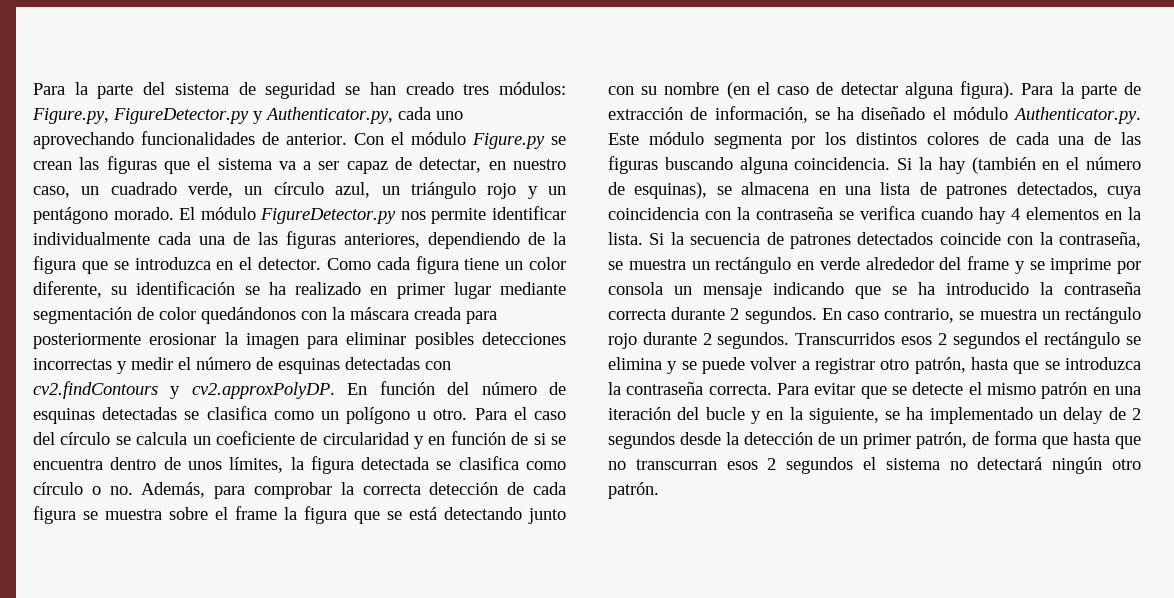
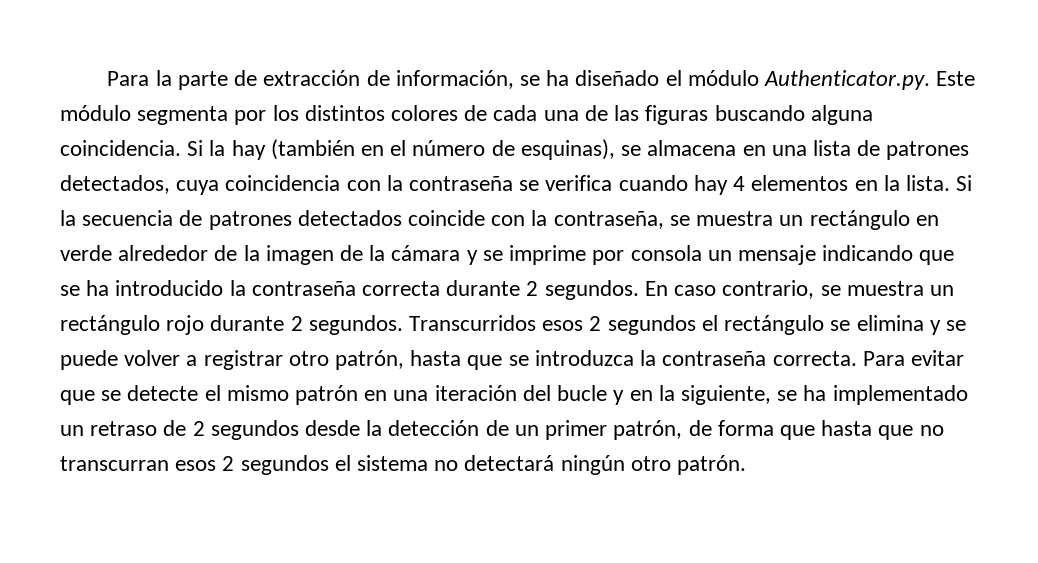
- Para la parte del sistema de seguridad se han creado tres módulos: Figure.py, FigureDetector.py y Authenticator.py, cada uno aprovechando funcionalidades de anterior. Con el módulo Figure.py se crean las figuras que el sistema va a ser capaz de detectar, en nuestro caso, un cuadrado verde, un círculo azul, un triángulo rojo y un pentágono morado. El módulo FigureDetector.py nos permite identificar individualmente cada una de las figuras anteriores, dependiendo de la figura que se introduzca en el detector. Como cada figura tiene un color diferente, su identificación se ha realizado en primer lugar mediante segmentación de color quedándonos con la máscara creada para posteriormente erosionar la imagen para eliminar posibles detecciones incorrectas y medir el número de esquinas detectadas con cv2.findContours y cv2.approxPolyDP. En función del número de esquinas detectadas se clasifica como un polígono u otro. Para el caso del círculo se calcula un coeficiente de circularidad y en función de si se encuentra dentro de unos límites, la figura detectada se clasifica como círculo o no. Además, para comprobar la correcta detección de cada figura se muestra sobre el frame la figura que se está detectando junto con su nombre (en el caso de detectar alguna figura). Para la parte de extracción de información, se ha diseñado el módulo Authenticator.py. Este módulo segmenta por los distintos colores de cada una de las figuras buscando alguna coincidencia.
+ Para la parte de extracción de información, se ha diseñado el módulo Authenticator.py. Este módulo segmenta por los distintos colores de cada una de las figuras buscando alguna coincidencia.
- Si la secuencia de patrones detectados coincide con la contraseña, se muestra un rectángulo en verde alrededor del frame y se imprime por consola un mensaje indicando que se ha introducido la contraseña correcta durante 2 segundos.
+ Si la secuencia de patrones detectados coincide con la contraseña, se muestra un rectángulo en verde alrededor de la imagen de la cámara y se imprime por consola un mensaje indicando que se ha introducido la contraseña correcta durante 2 segundos.
- Para evitar que se detecte el mismo patrón en una iteración del bucle y en la siguiente, se ha implementado un delay de 2 segundos desde la detección de un primer patrón, de forma que hasta que no transcurran esos 2 segundos el sistema no detectará ningún otro patrón.
+ Para evitar que se detecte el mismo patrón en una iteración del bucle y en la siguiente, se ha implementado un retraso de 2 segundos desde la detección de un primer patrón, de forma que hasta que no transcurran esos 2 segundos el sistema no detectará ningún otro patrón.

